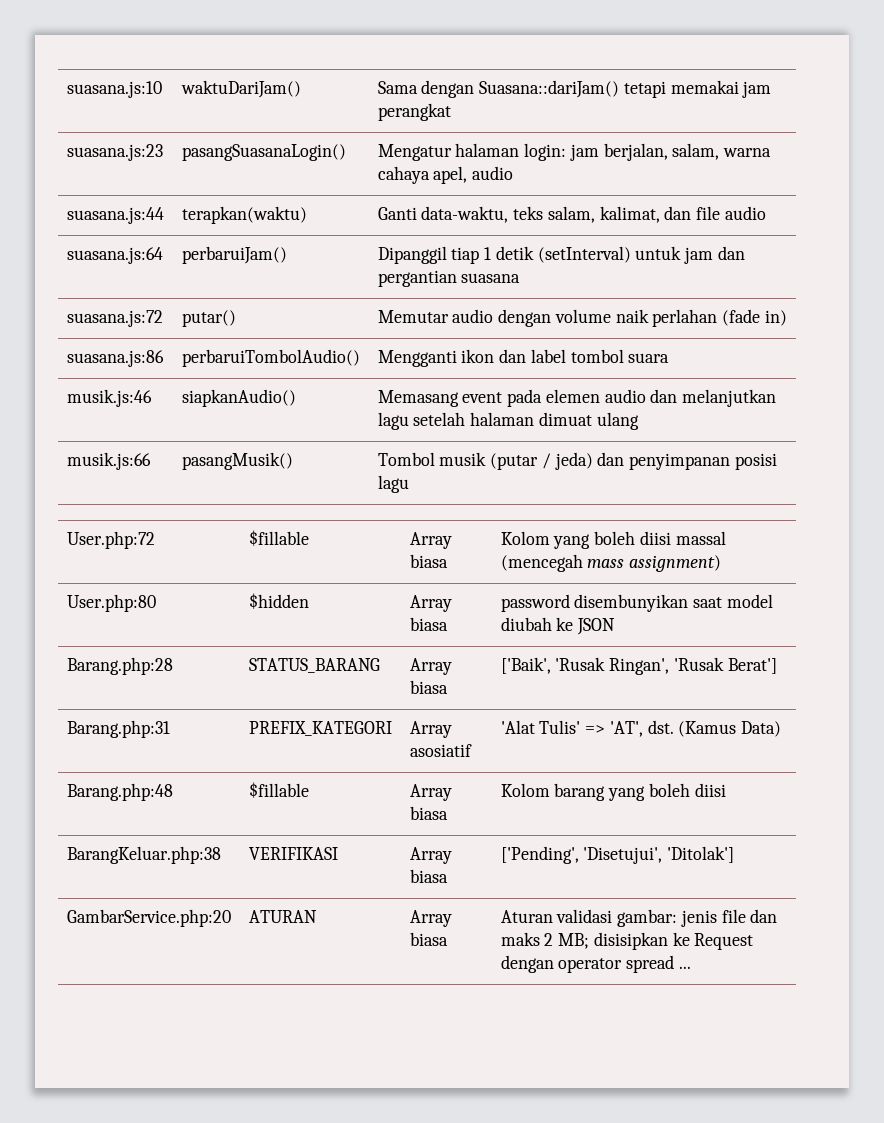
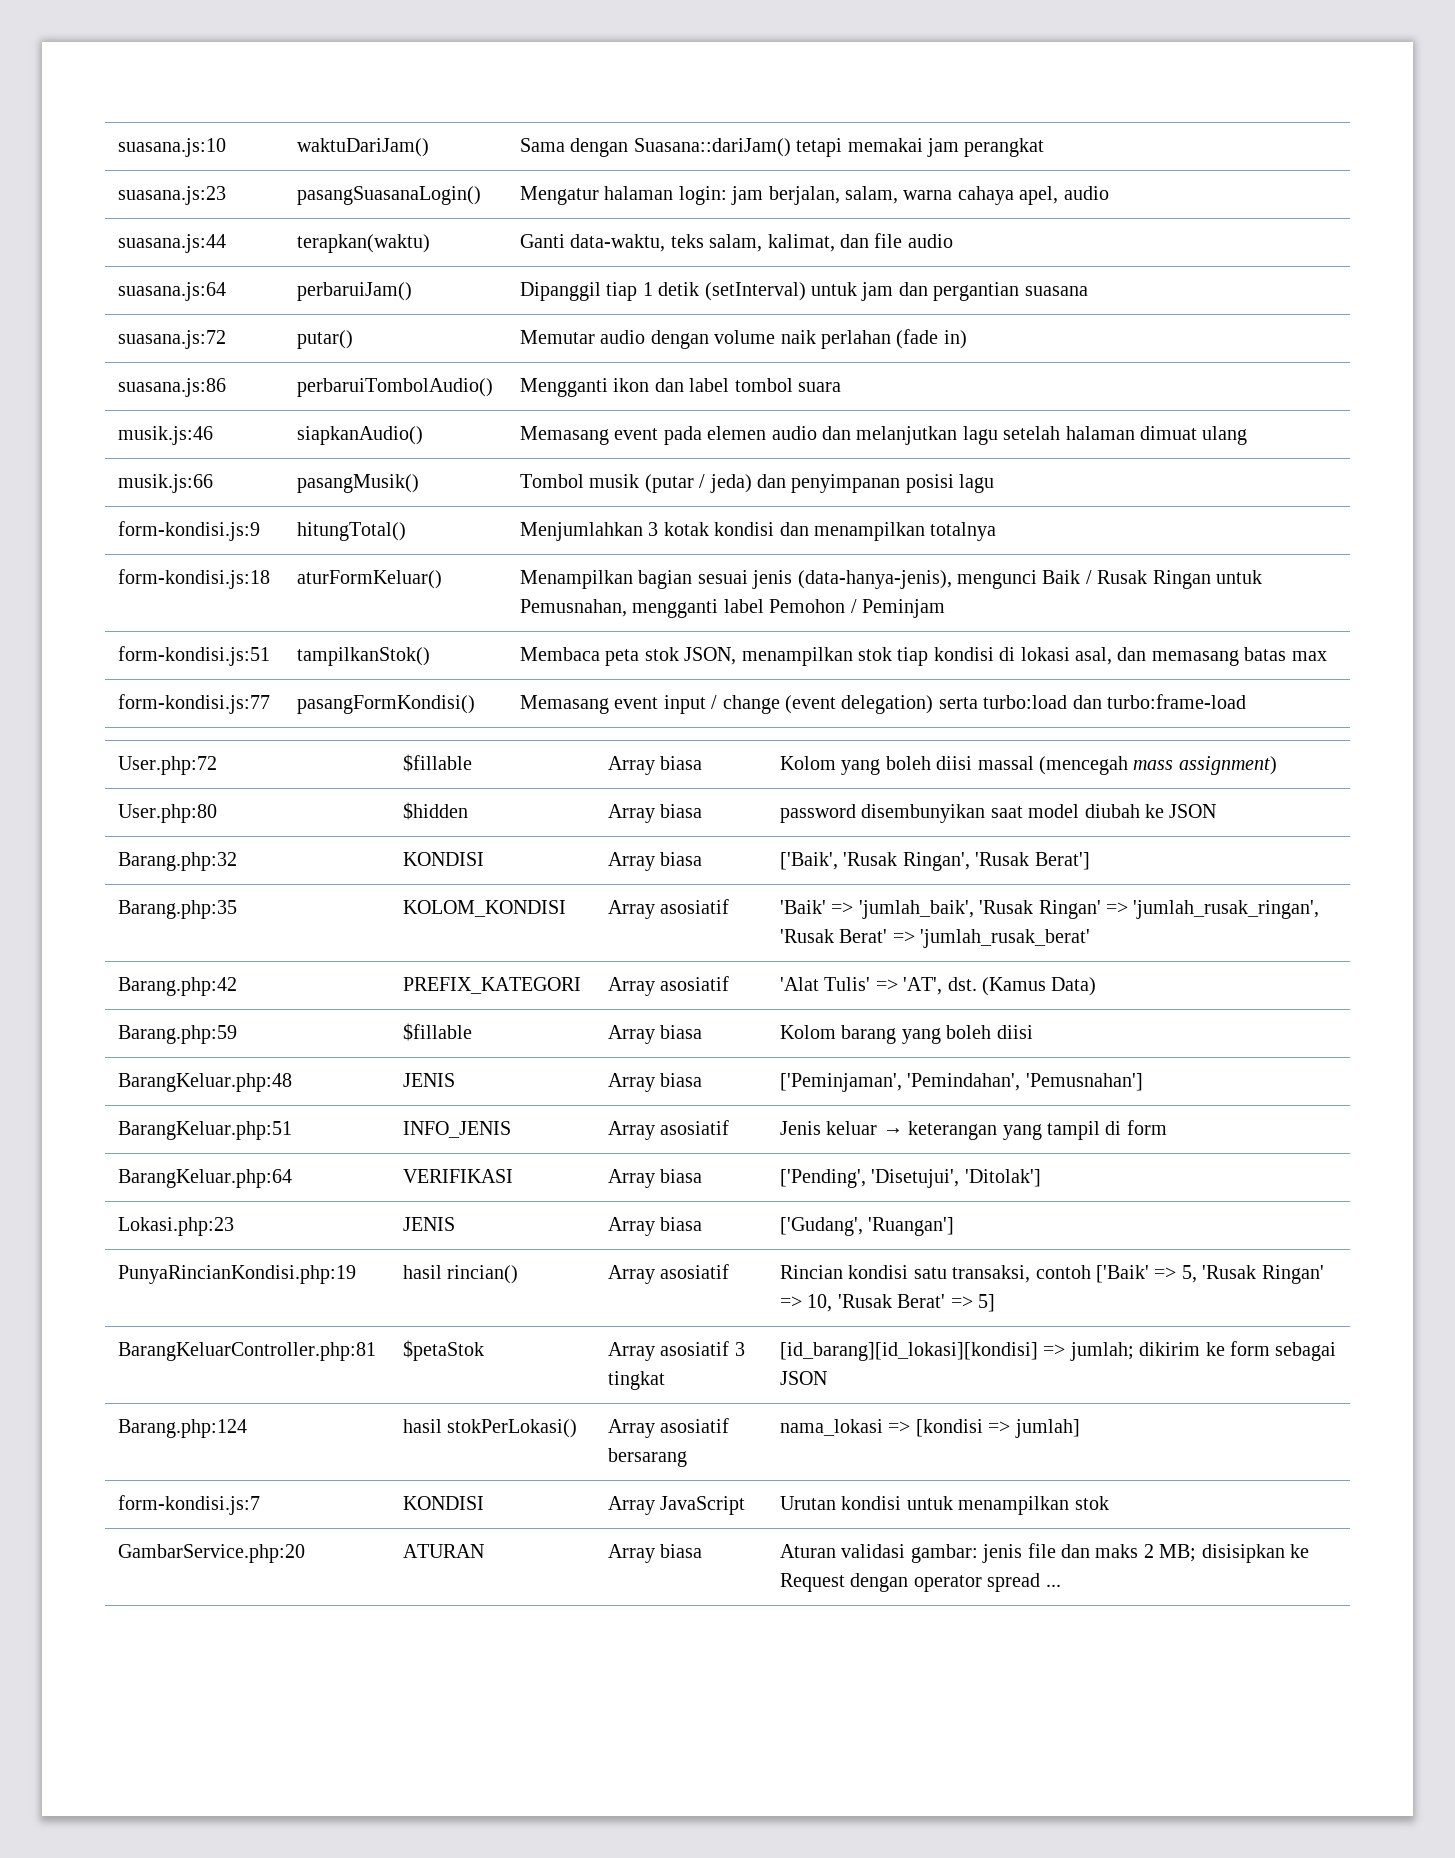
+ form-kondisi.js:9 | hitungTotal() | Menjumlahkan 3 kotak kondisi dan menampilkan totalnya
+ form-kondisi.js:18 | aturFormKeluar() | Menampilkan bagian sesuai jenis (data-hanya-jenis), mengunci Baik / Rusak Ringan untuk Pemusnahan, mengganti label Pemohon / Peminjam
+ form-kondisi.js:51 | tampilkanStok() | Membaca peta stok JSON, menampilkan stok tiap kondisi di lokasi asal, dan memasang batas max
+ form-kondisi.js:77 | pasangFormKondisi() | Memasang event input / change (event delegation) serta turbo:load dan turbo:frame-load
- Barang.php:28 | STATUS_BARANG | Array biasa | ['Baik', 'Rusak Ringan', 'Rusak Berat']
+ Barang.php:32 | KONDISI | Array biasa | ['Baik', 'Rusak Ringan', 'Rusak Berat']
- Barang.php:31 | PREFIX_KATEGORI | Array asosiatif | 'Alat Tulis' => 'AT', dst. (Kamus Data)
+ Barang.php:35 | KOLOM_KONDISI | Array asosiatif | 'Baik' => 'jumlah_baik', 'Rusak Ringan' => 'jumlah_rusak_ringan', 'Rusak Berat' => 'jumlah_rusak_berat'
+ Barang.php:42 | PREFIX_KATEGORI | Array asosiatif | 'Alat Tulis' => 'AT', dst. (Kamus Data)
- Barang.php:48 | $fillable | Array biasa | Kolom barang yang boleh diisi
+ Barang.php:59 | $fillable | Array biasa | Kolom barang yang boleh diisi
- BarangKeluar.php:38 | VERIFIKASI | Array biasa | ['Pending', 'Disetujui', 'Ditolak']
+ BarangKeluar.php:48 | JENIS | Array biasa | ['Peminjaman', 'Pemindahan', 'Pemusnahan']
+ BarangKeluar.php:51 | INFO_JENIS | Array asosiatif | Jenis keluar → keterangan yang tampil di form
+ BarangKeluar.php:64 | VERIFIKASI | Array biasa | ['Pending', 'Disetujui', 'Ditolak']
+ Lokasi.php:23 | JENIS | Array biasa | ['Gudang', 'Ruangan']
+ PunyaRincianKondisi.php:19 | hasil rincian() | Array asosiatif | Rincian kondisi satu transaksi, contoh ['Baik' => 5, 'Rusak Ringan' => 10, 'Rusak Berat' => 5]
+ BarangKeluarController.php:81 | $petaStok | Array asosiatif 3 tingkat | [id_barang][id_lokasi][kondisi] => jumlah; dikirim ke form sebagai JSON
+ Barang.php:124 | hasil stokPerLokasi() | Array asosiatif bersarang | nama_lokasi => [kondisi => jumlah]
+ form-kondisi.js:7 | KONDISI | Array JavaScript | Urutan kondisi untuk menampilkan stok

